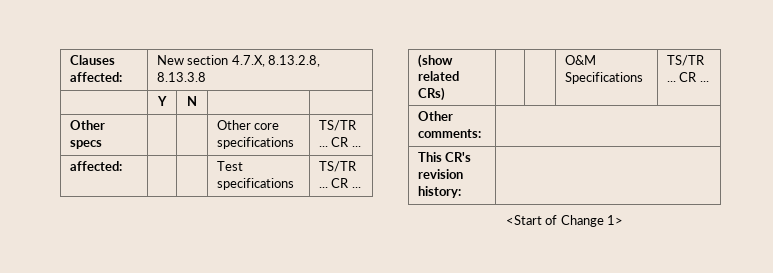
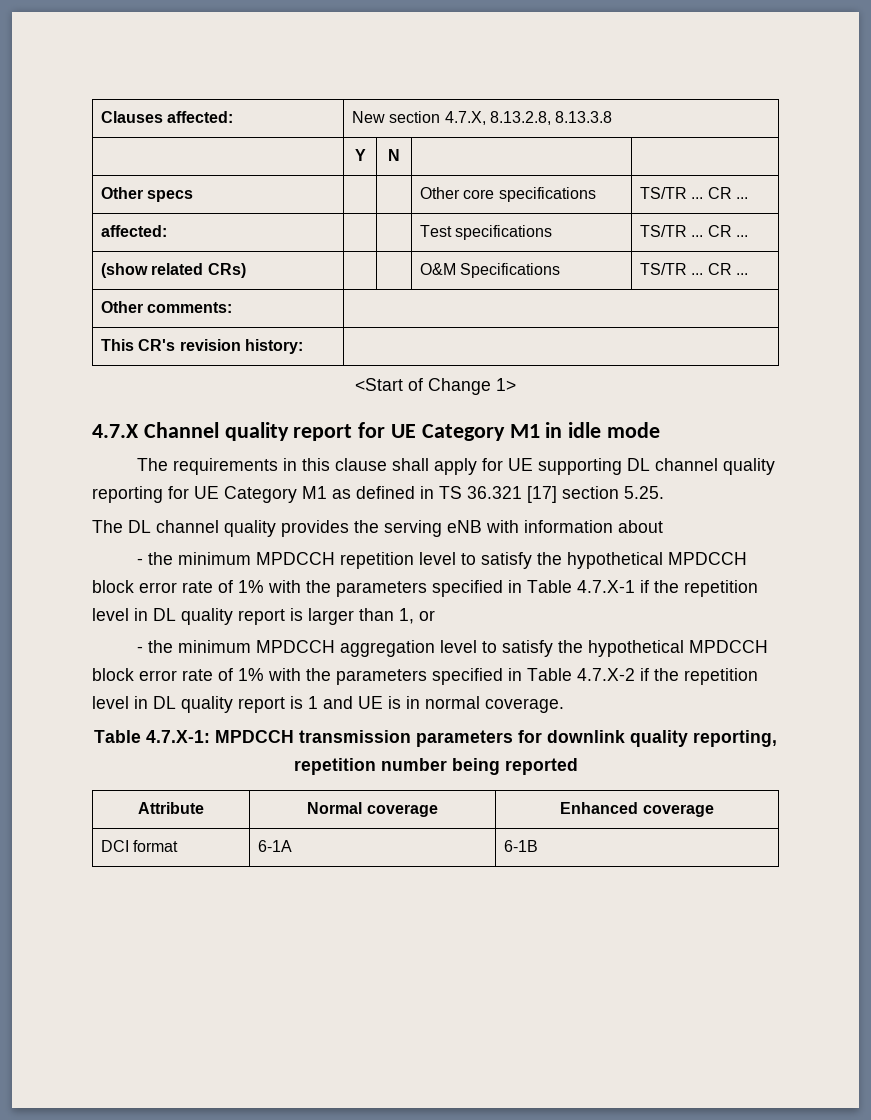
+ 4.7.X Channel quality report for UE Category M1 in idle mode
+ The requirements in this clause shall apply for UE supporting DL channel quality reporting for UE Category M1 as defined in TS 36.321 [17] section 5.25.
+ The DL channel quality provides the serving eNB with information about
+ - the minimum MPDCCH repetition level to satisfy the hypothetical MPDCCH block error rate of 1% with the parameters specified in Table 4.7.X-1 if the repetition level in DL quality report is larger than 1, or
+ - the minimum MPDCCH aggregation level to satisfy the hypothetical MPDCCH block error rate of 1% with the parameters specified in Table 4.7.X-2 if the repetition level in DL quality report is 1 and UE is in normal coverage.
+ Table 4.7.X-1: MPDCCH transmission parameters for downlink quality reporting, repetition number being reported
+ Attribute | Normal coverage | Enhanced coverage
+ DCI format | 6-1A | 6-1B

